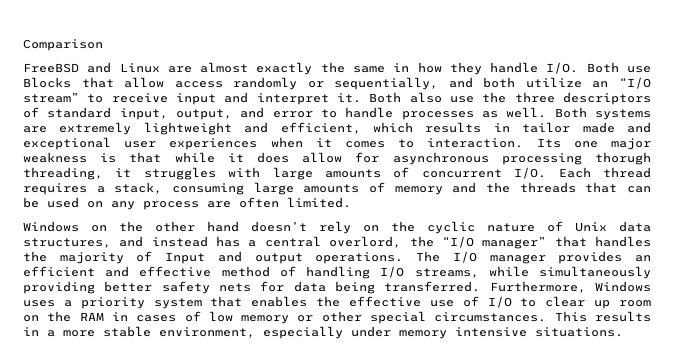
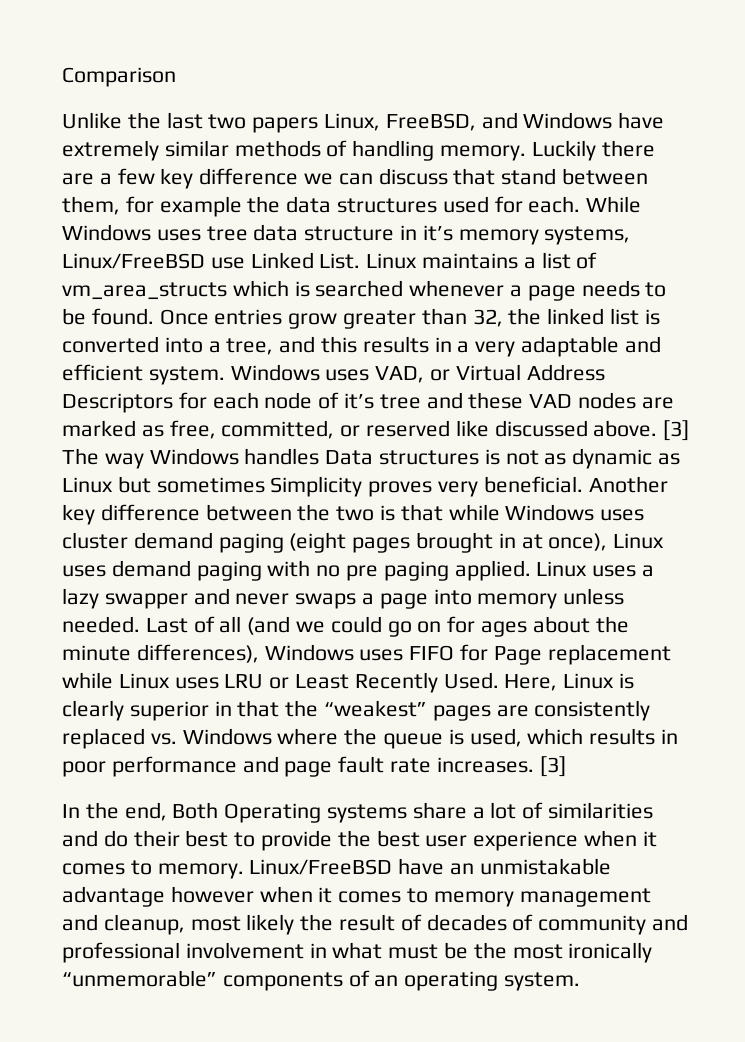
- FreeBSD and Linux are almost exactly the same in how they handle I/O. Both use Blocks that allow access randomly or sequentially, and both utilize an “I/O stream” to receive input and interpret it. Both also use the three descriptors of standard input, output, and error to handle processes as well. Both systems are extremely lightweight and efficient, which results in tailor made and exceptional user experiences when it comes to interaction. Its one major weakness is that while it does allow for asynchronous processing thorugh threading, it struggles with large amounts of concurrent I/O. Each thread requires a stack, consuming large amounts of memory and the threads that can be used on any process are often limited.
- Windows on the other hand doesn’t rely on the cyclic nature of Unix data structures, and instead has a central overlord, the “I/O manager” that handles the majority of Input and output operations. The I/O manager provides an efficient and effective method of handling I/O streams, while simultaneously providing better safety nets for data being transferred. Furthermore, Windows uses a priority system that enables the effective use of I/O to clear up room on the RAM in cases of low memory or other special circumstances. This results in a more stable environment, especially under memory intensive situations.
+ Unlike the last two papers Linux, FreeBSD, and Windows have extremely similar methods of handling memory. Luckily there are a few key difference we can discuss that stand between them, for example the data structures used for each. While Windows uses tree data structure in it’s memory systems, Linux/FreeBSD use Linked List. Linux maintains a list of vm_area_structs which is searched whenever a page needs to be found. Once entries grow greater than 32, the linked list is converted into a tree, and this results in a very adaptable and efficient system. Windows uses VAD, or Virtual Address Descriptors for each node of it’s tree and these VAD nodes are marked as free, committed, or reserved like discussed above. [3] The way Windows handles Data structures is not as dynamic as Linux but sometimes Simplicity proves very beneficial. Another key difference between the two is that while Windows uses cluster demand paging (eight pages brought in at once), Linux uses demand paging with no pre paging applied. Linux uses a lazy swapper and never swaps a page into memory unless needed. Last of all (and we could go on for ages about the minute differences), Windows uses FIFO for Page replacement while Linux uses LRU or Least Recently Used. Here, Linux is clearly superior in that the “weakest” pages are consistently replaced vs. Windows where the queue is used, which results in poor performance and page fault rate increases. [3]
+ In the end, Both Operating systems share a lot of similarities and do their best to provide the best user experience when it comes to memory. Linux/FreeBSD have an unmistakable advantage however when it comes to memory management and cleanup, most likely the result of decades of community and professional involvement in what must be the most ironically “unmemorable” components of an operating system.

